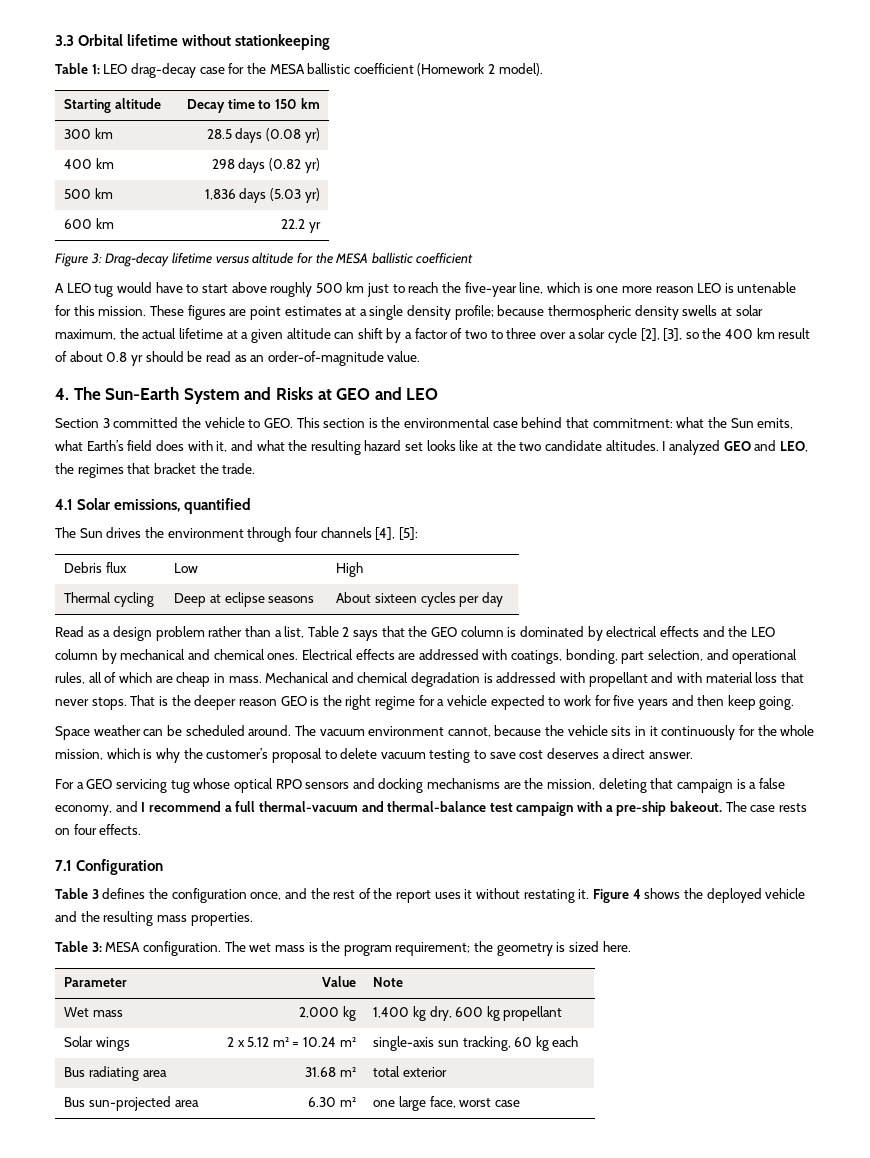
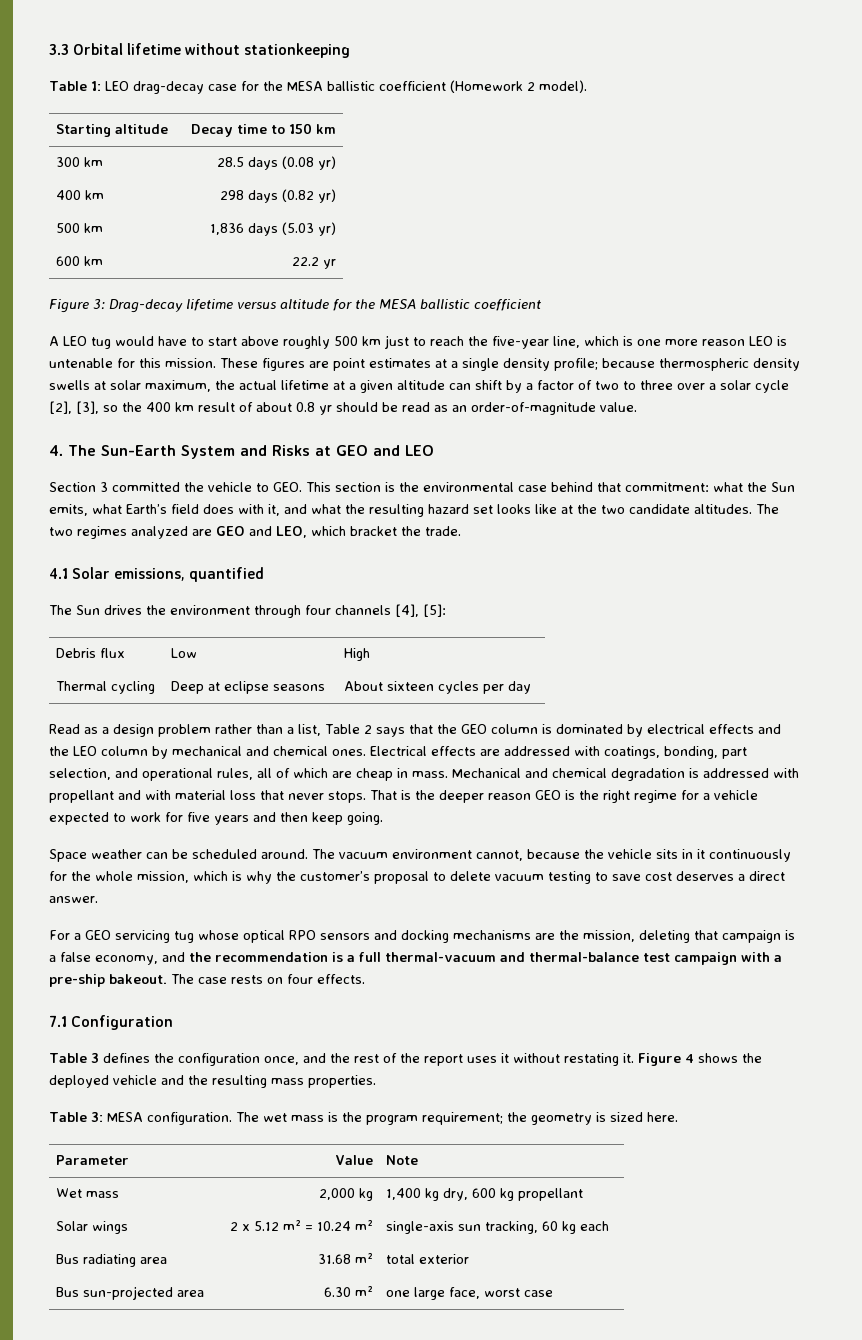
- I analyzed GEO and LEO, the regimes that bracket the trade.
+ The two regimes analyzed are GEO and LEO, which bracket the trade.
- For a GEO servicing tug whose optical RPO sensors and docking mechanisms are the mission, deleting that campaign is a false economy, and I recommend a full thermal-vacuum and thermal-balance test campaign with a pre-ship bakeout.
+ For a GEO servicing tug whose optical RPO sensors and docking mechanisms are the mission, deleting that campaign is a false economy, and the recommendation is a full thermal-vacuum and thermal-balance test campaign with a pre-ship bakeout.

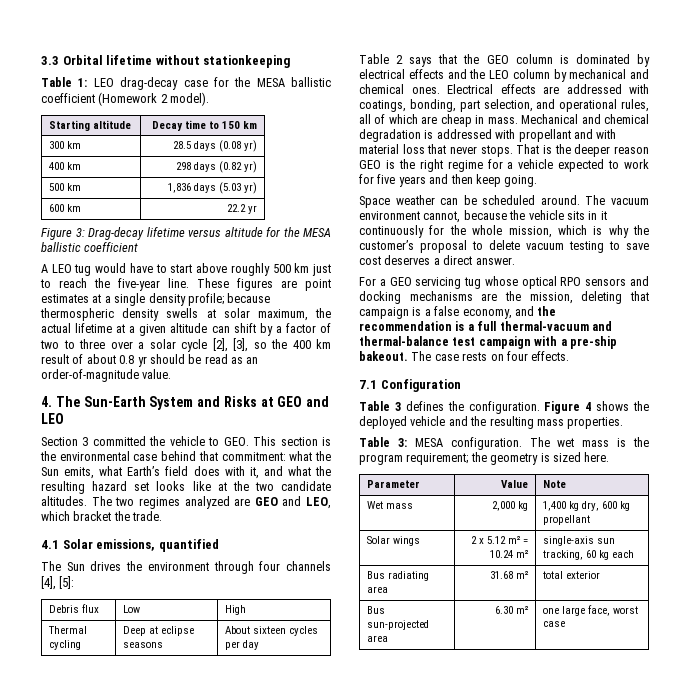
- A LEO tug would have to start above roughly 500 km just to reach the five-year line, which is one more reason LEO is untenable for this mission.
+ A LEO tug would have to start above roughly 500 km just to reach the five-year line.
- Read as a design problem rather than a list, Table 2 says that the GEO column is dominated by electrical effects and the LEO column by mechanical and chemical ones.
+ Table 2 says that the GEO column is dominated by electrical effects and the LEO column by mechanical and chemical ones.
- Table 3 defines the configuration once, and the rest of the report uses it without restating it.
+ Table 3 defines the configuration.

